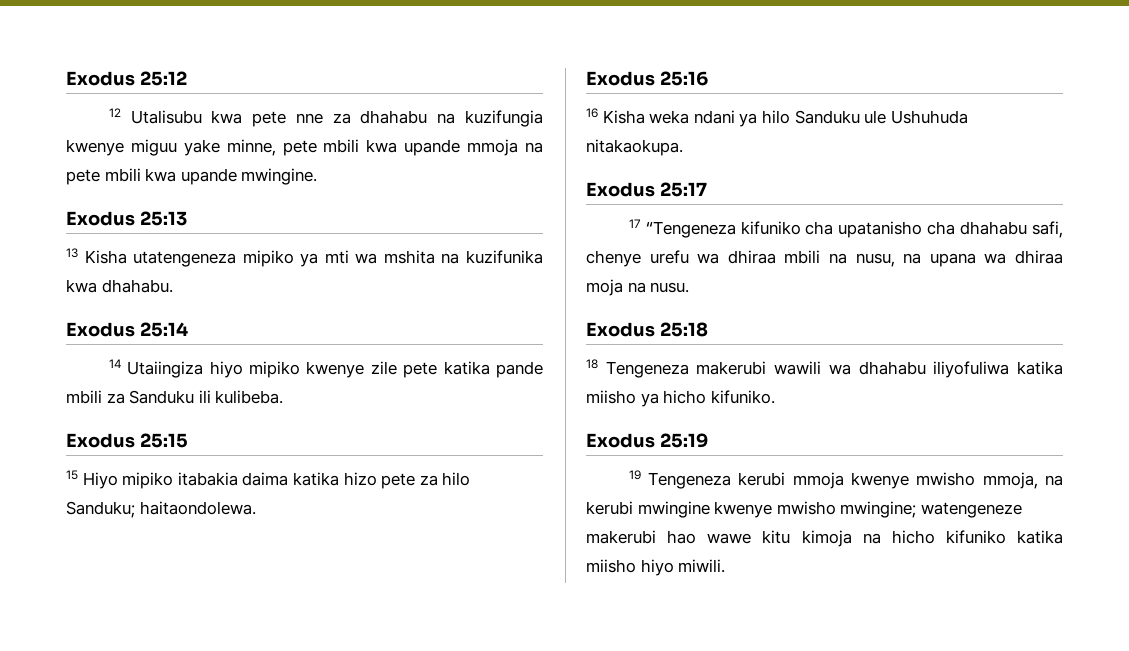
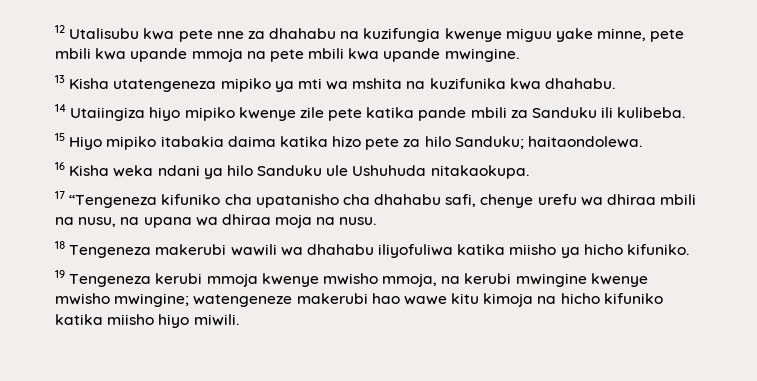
- Exodus 25:12
- Exodus 25:13
- Exodus 25:14
- Exodus 25:15
- Exodus 25:16
- Exodus 25:17
- Exodus 25:18
- Exodus 25:19

